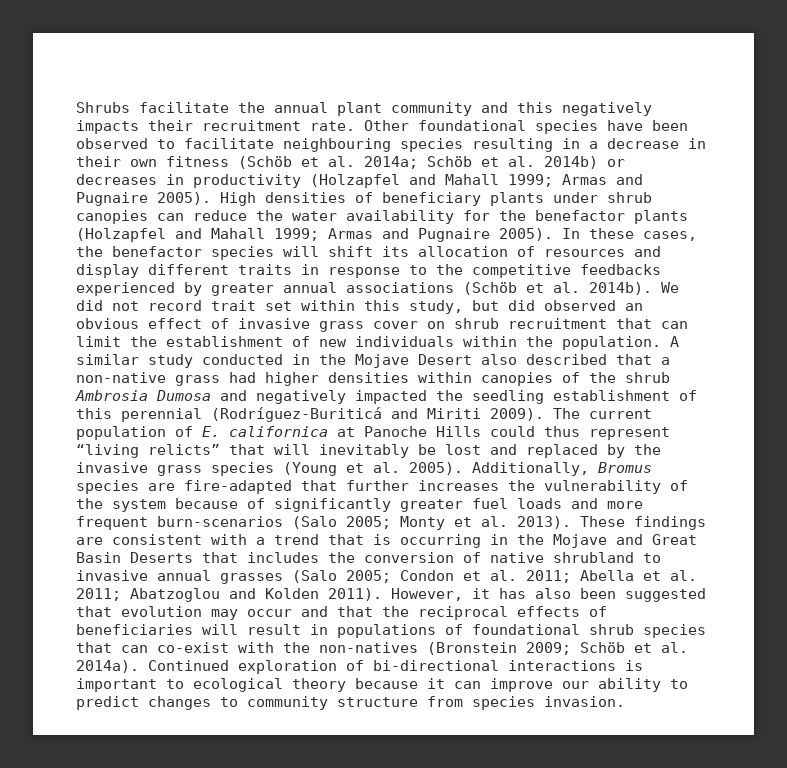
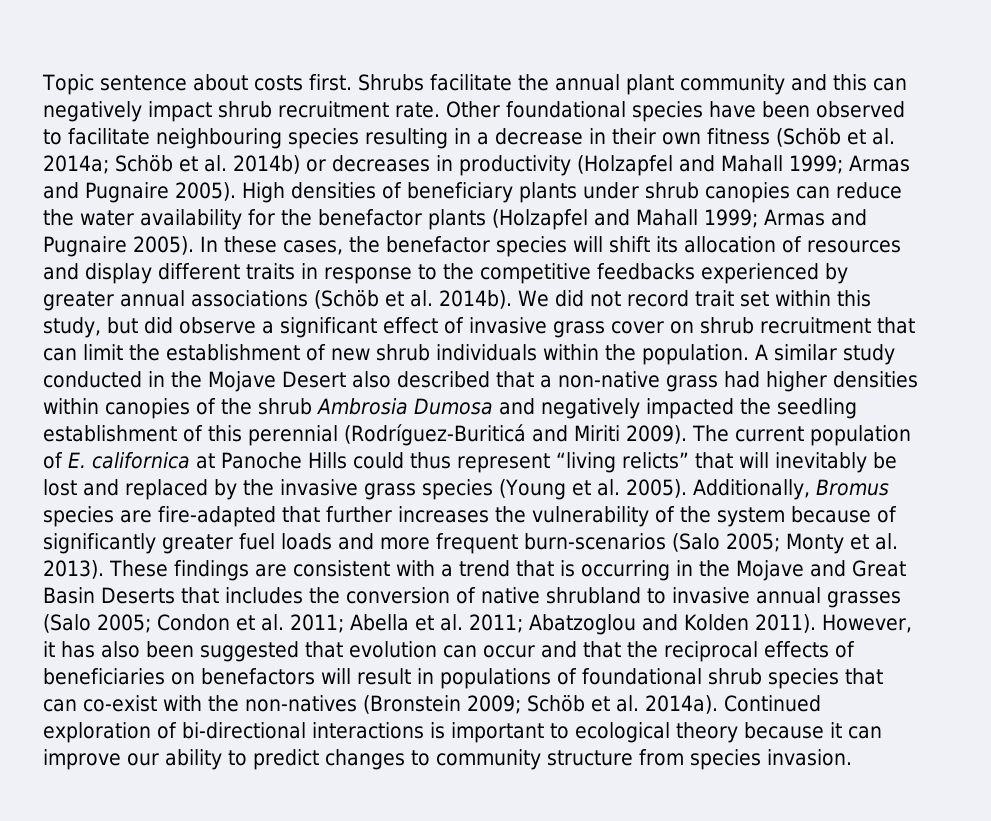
+ Topic sentence about costs first.
- Shrubs facilitate the annual plant community and this negatively impacts their recruitment rate.
+ Shrubs facilitate the annual plant community and this can negatively impact shrub recruitment rate.
- We did not record trait set within this study, but did observed an obvious effect of invasive grass cover on shrub recruitment that can limit the establishment of new individuals within the population.
+ We did not record trait set within this study, but did observe a significant effect of invasive grass cover on shrub recruitment that can limit the establishment of new shrub individuals within the population.
- However, it has also been suggested that evolution may occur and that the reciprocal effects of beneficiaries will result in populations of foundational shrub species that can co-exist with the non-natives (Bronstein 2009; Schöb et al. 2014a).
+ However, it has also been suggested that evolution can occur and that the reciprocal effects of beneficiaries on benefactors will result in populations of foundational shrub species that can co-exist with the non-natives (Bronstein 2009; Schöb et al. 2014a).

